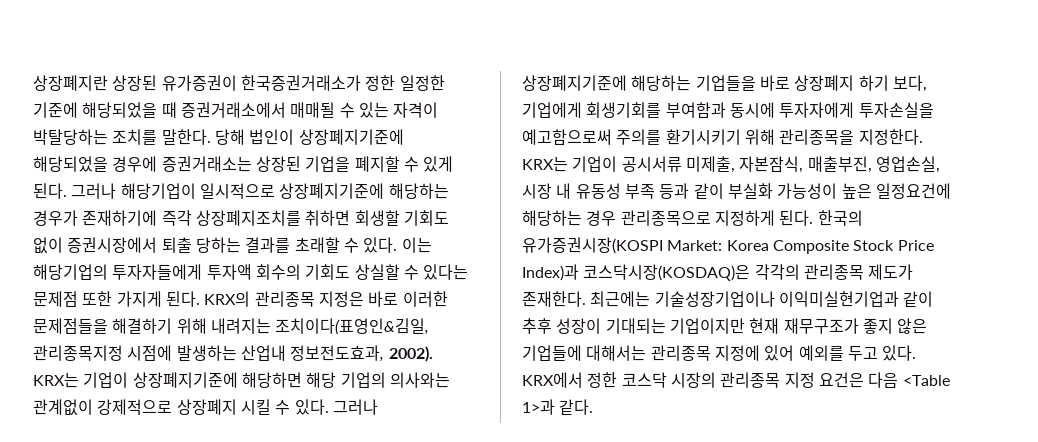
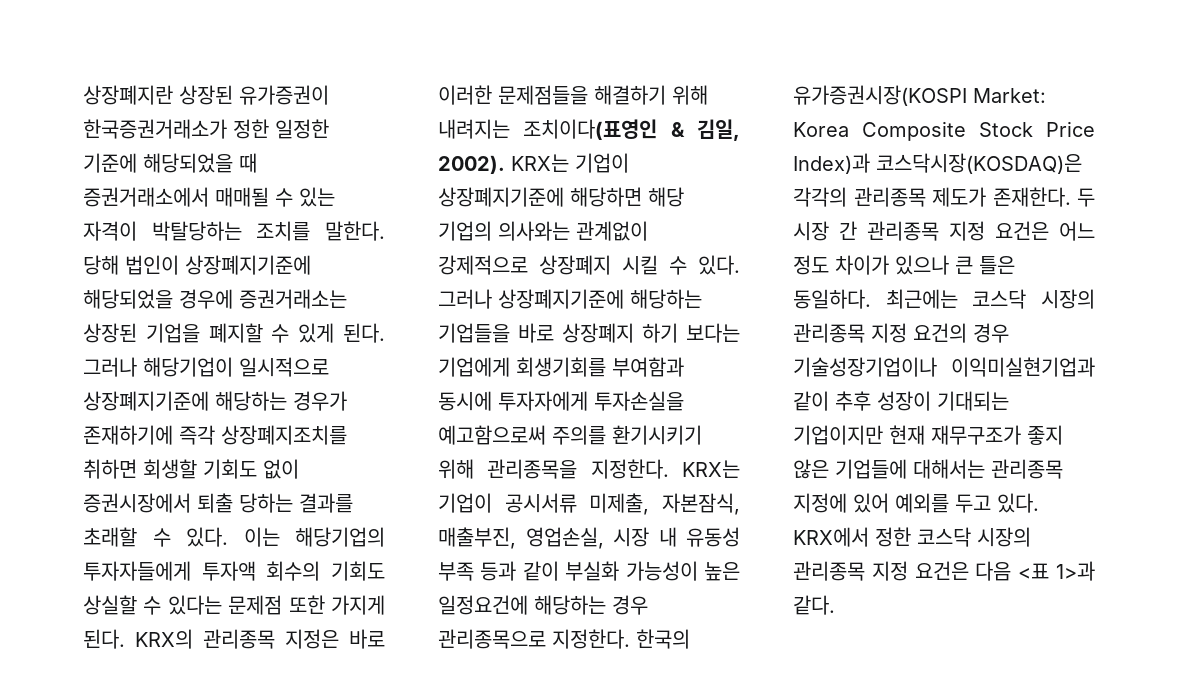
- KRX의 관리종목 지정은 바로 이러한 문제점들을 해결하기 위해 내려지는 조치이다(표영인&김일, 관리종목지정 시점에 발생하는 산업내 정보전도효과, 2002).
+ KRX의 관리종목 지정은 바로 이러한 문제점들을 해결하기 위해 내려지는 조치이다(표영인 & 김일, 2002).
- 그러나 상장폐지기준에 해당하는 기업들을 바로 상장폐지 하기 보다, 기업에게 회생기회를 부여함과 동시에 투자자에게 투자손실을 예고함으로써 주의를 환기시키기 위해 관리종목을 지정한다.
+ 그러나 상장폐지기준에 해당하는 기업들을 바로 상장폐지 하기 보다는 기업에게 회생기회를 부여함과 동시에 투자자에게 투자손실을 예고함으로써 주의를 환기시키기 위해 관리종목을 지정한다.
- KRX는 기업이 공시서류 미제출, 자본잠식, 매출부진, 영업손실, 시장 내 유동성 부족 등과 같이 부실화 가능성이 높은 일정요건에 해당하는 경우 관리종목으로 지정하게 된다.
+ KRX는 기업이 공시서류 미제출, 자본잠식, 매출부진, 영업손실, 시장 내 유동성 부족 등과 같이 부실화 가능성이 높은 일정요건에 해당하는 경우 관리종목으로 지정한다.
- 최근에는 기술성장기업이나 이익미실현기업과 같이 추후 성장이 기대되는 기업이지만 현재 재무구조가 좋지 않은 기업들에 대해서는 관리종목 지정에 있어 예외를 두고 있다.
+ 두 시장 간 관리종목 지정 요건은 어느 정도 차이가 있으나 큰 틀은 동일하다. 최근에는 코스닥 시장의 관리종목 지정 요건의 경우 기술성장기업이나 이익미실현기업과 같이 추후 성장이 기대되는 기업이지만 현재 재무구조가 좋지 않은 기업들에 대해서는 관리종목 지정에 있어 예외를 두고 있다.
- KRX에서 정한 코스닥 시장의 관리종목 지정 요건은 다음 <Table 1>과 같다.
+ KRX에서 정한 코스닥 시장의 관리종목 지정 요건은 다음 <표 1>과 같다.

